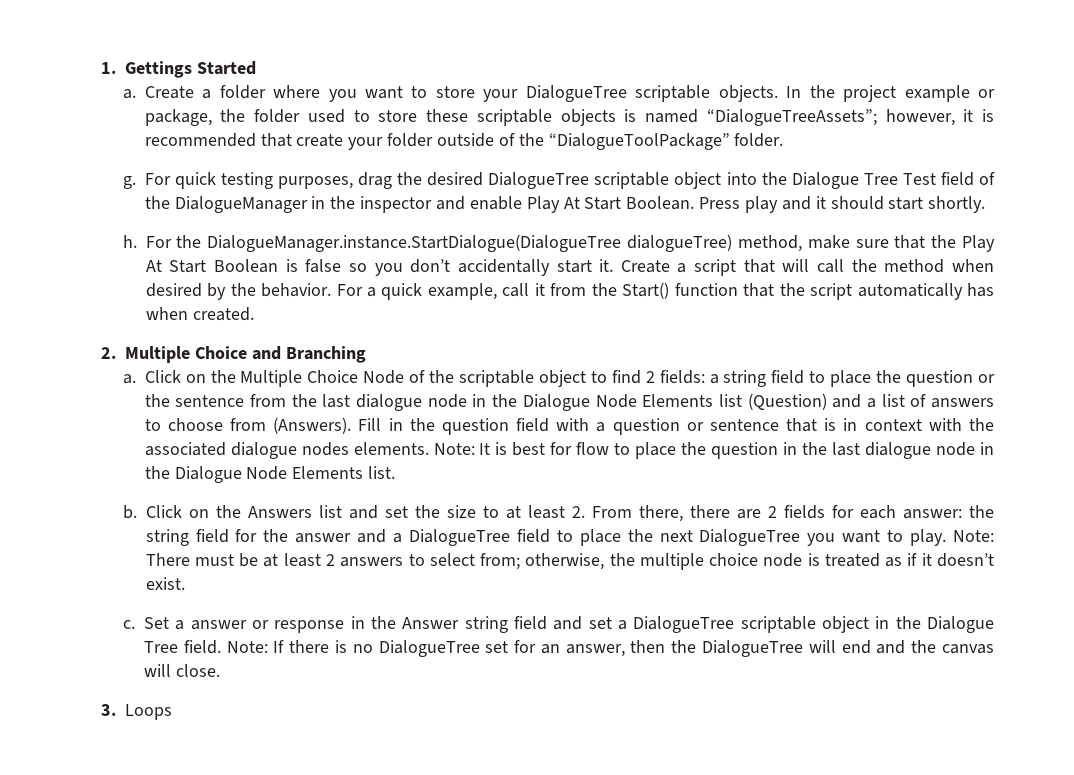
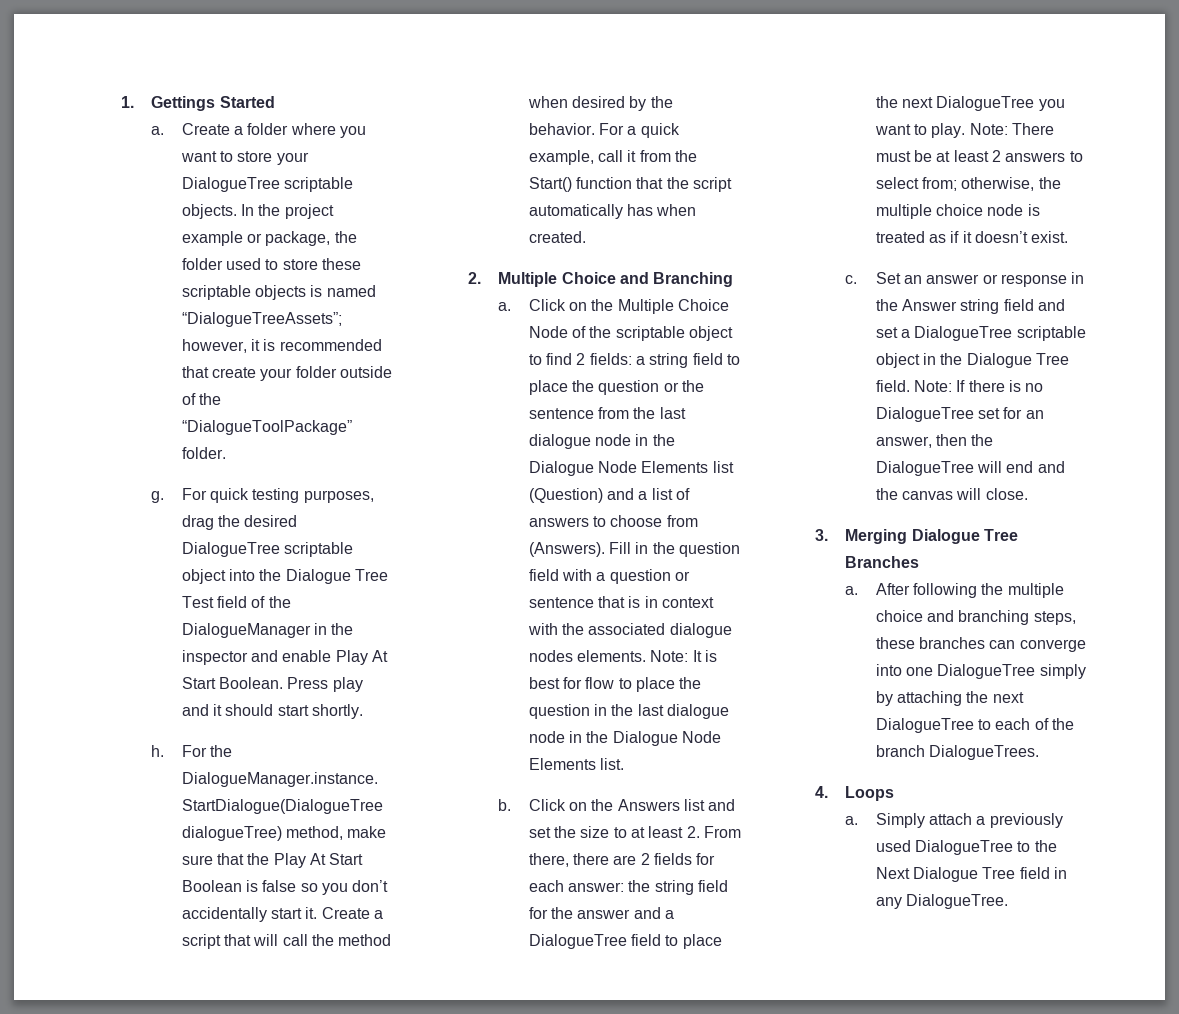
- Set a answer or response in the Answer string field and set a DialogueTree scriptable object in the Dialogue Tree field.
+ Set an answer or response in the Answer string field and set a DialogueTree scriptable object in the Dialogue Tree field.
- 3. Loops
+ 3. Merging Dialogue Tree Branches
+ a. After following the multiple choice and branching steps, these branches can converge into one DialogueTree simply by attaching the next DialogueTree to each of the branch DialogueTrees.
+ 4. Loops
+ a. Simply attach a previously used DialogueTree to the Next Dialogue Tree field in any DialogueTree.

